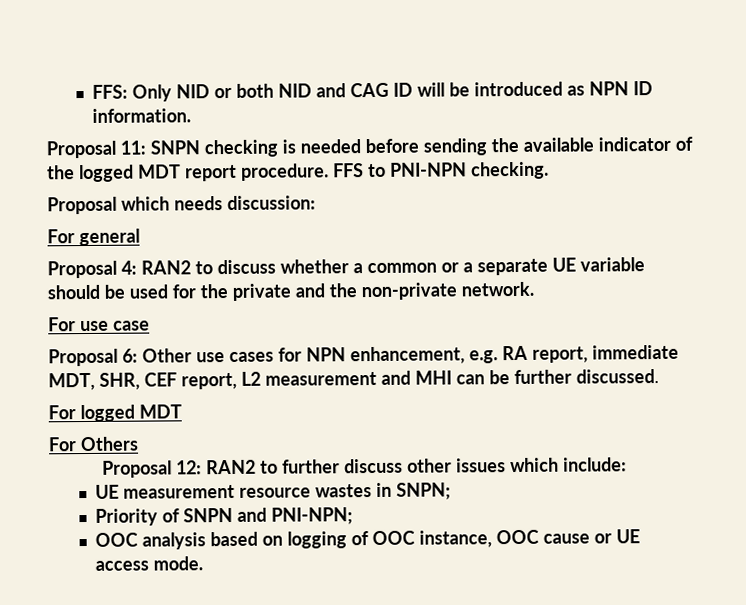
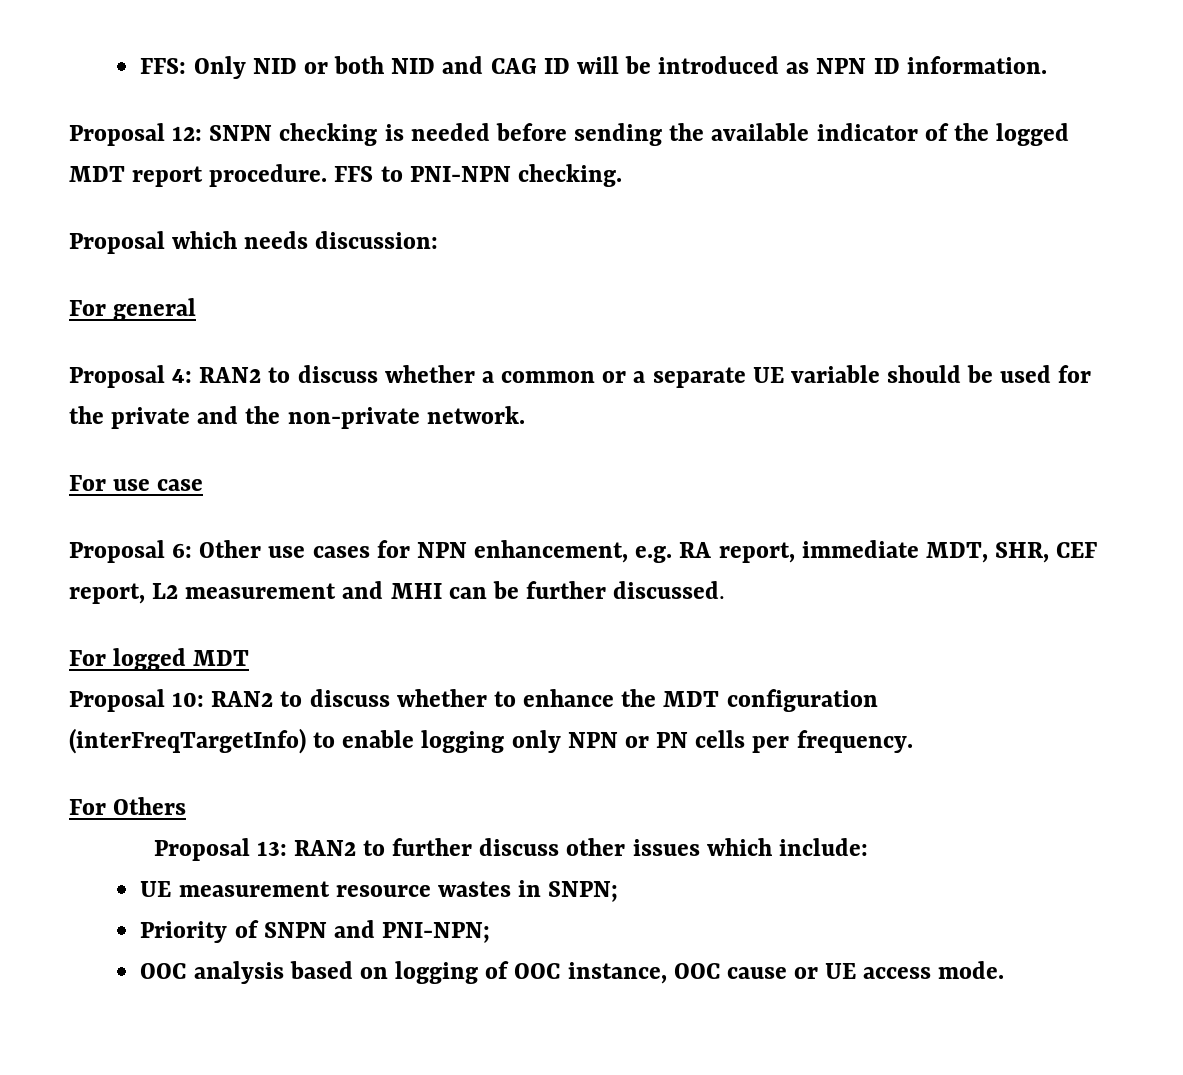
- Proposal 11: SNPN checking is needed before sending the available indicator of the logged MDT report procedure.
+ Proposal 12: SNPN checking is needed before sending the available indicator of the logged MDT report procedure.
+ Proposal 10: RAN2 to discuss whether to enhance the MDT configuration (interFreqTargetInfo) to enable logging only NPN or PN cells per frequency.
- Proposal 12: RAN2 to further discuss other issues which include:
+ Proposal 13: RAN2 to further discuss other issues which include:

